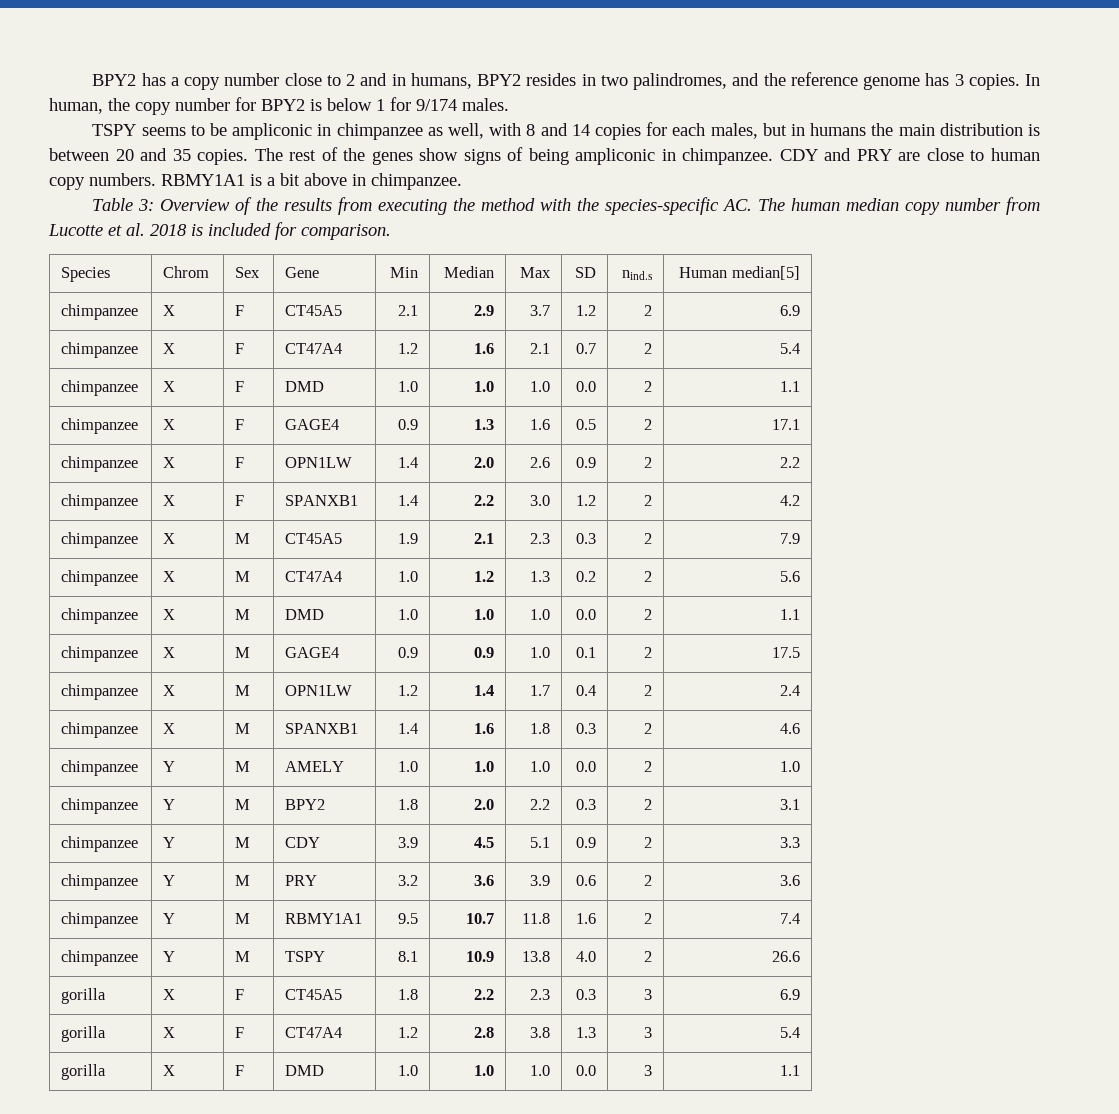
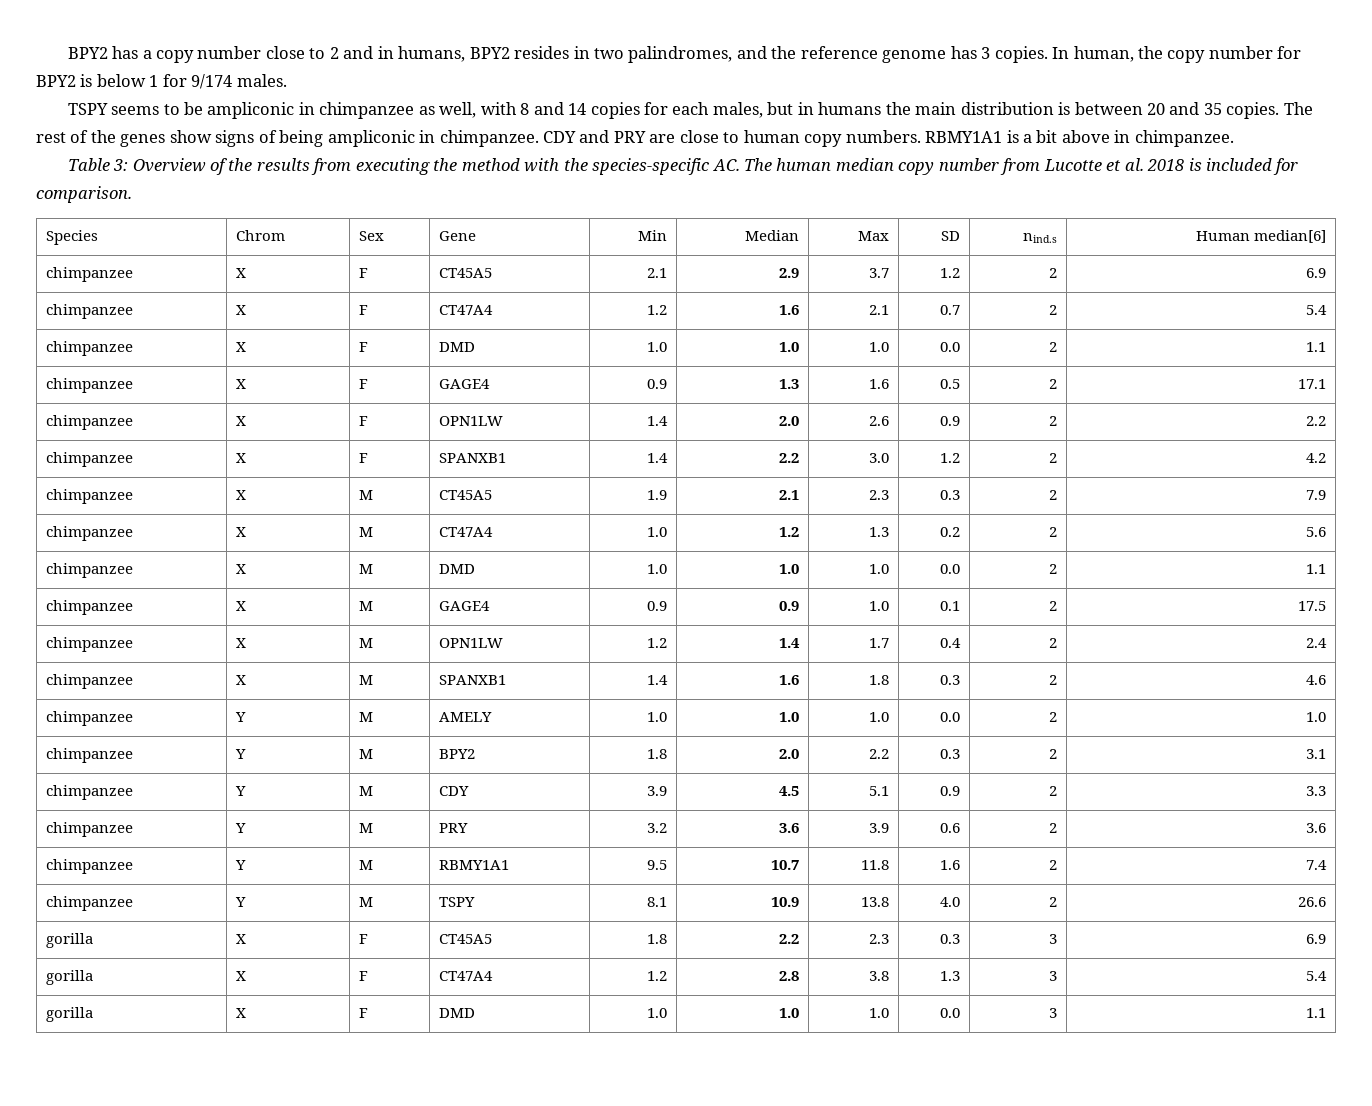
- Species | Chrom | Sex | Gene | Min | Median | Max | SD | nind.s | Human median[5]
+ Species | Chrom | Sex | Gene | Min | Median | Max | SD | nind.s | Human median[6]

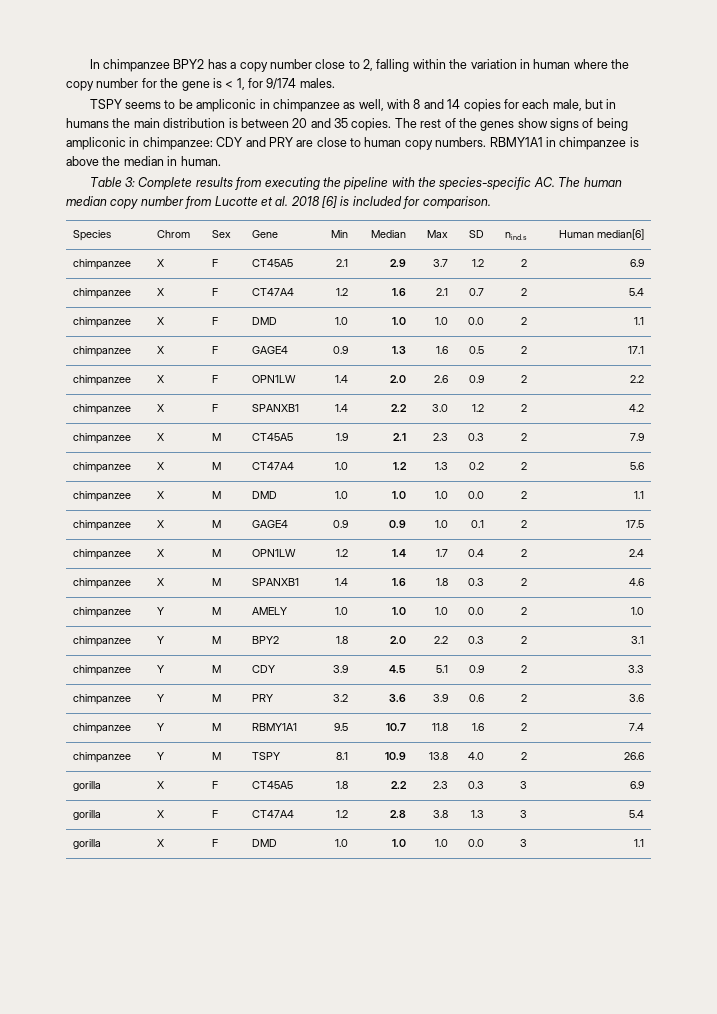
- BPY2 has a copy number close to 2 and in humans, BPY2 resides in two palindromes, and the reference genome has 3 copies. In human, the copy number for BPY2 is below 1 for 9/174 males.
+ In chimpanzee BPY2 has a copy number close to 2, falling within the variation in human where the copy number for the gene is < 1, for 9/174 males.
- TSPY seems to be ampliconic in chimpanzee as well, with 8 and 14 copies for each males, but in humans the main distribution is between 20 and 35 copies.
+ TSPY seems to be ampliconic in chimpanzee as well, with 8 and 14 copies for each male, but in humans the main distribution is between 20 and 35 copies.
- The rest of the genes show signs of being ampliconic in chimpanzee. CDY and PRY are close to human copy numbers.
+ The rest of the genes show signs of being ampliconic in chimpanzee: CDY and PRY are close to human copy numbers.
- RBMY1A1 is a bit above in chimpanzee.
+ RBMY1A1 in chimpanzee is above the median in human.
- Table 3: Overview of the results from executing the method with the species-specific AC. The human median copy number from Lucotte et al. 2018 is included for comparison.
+ Table 3: Complete results from executing the pipeline with the species-specific AC. The human median copy number from Lucotte et al. 2018 [6] is included for comparison.

